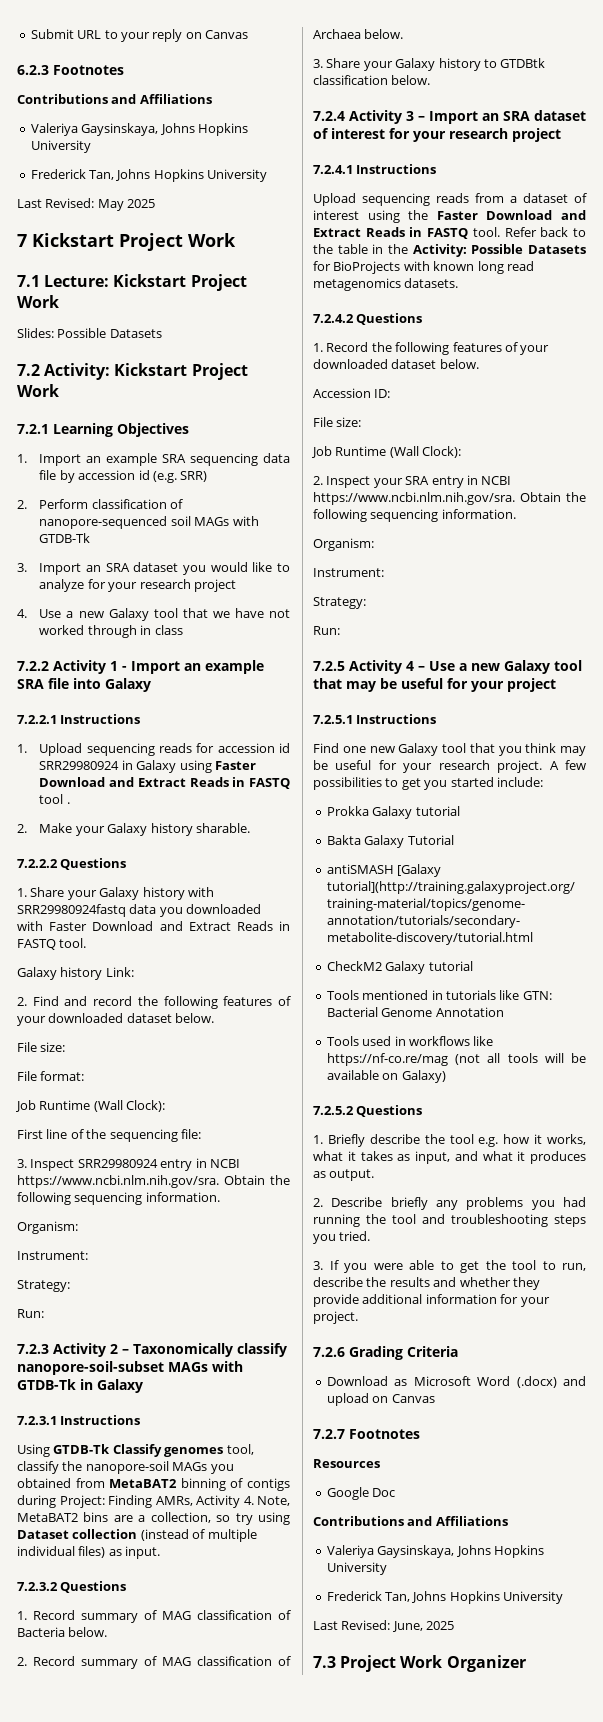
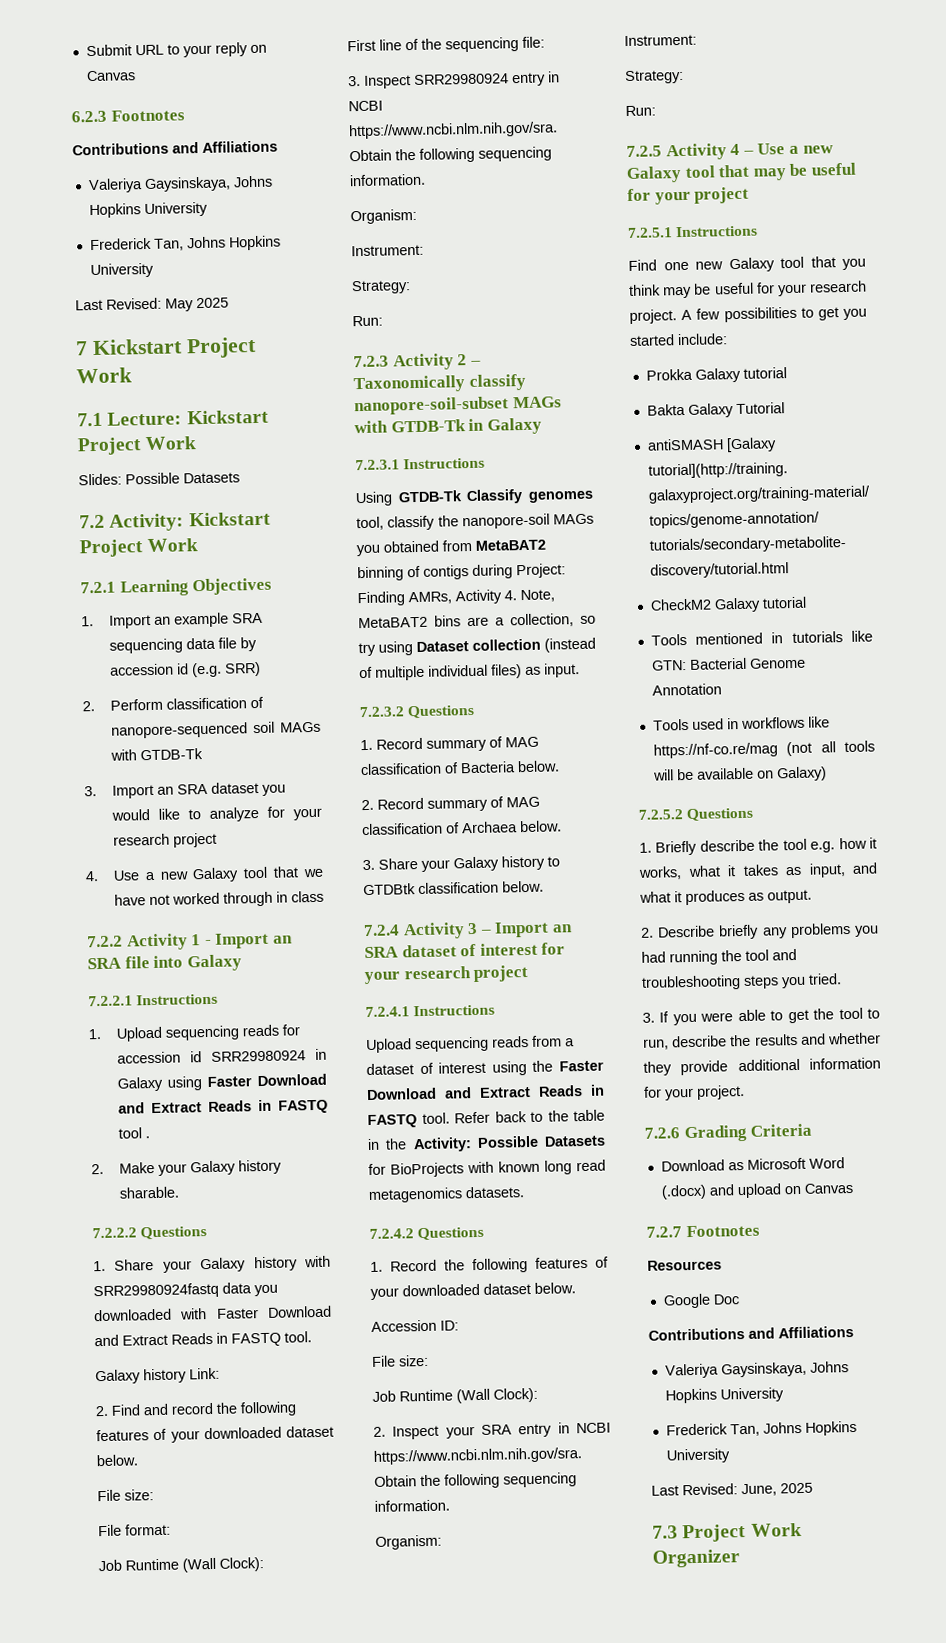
- 7.2.2 Activity 1 - Import an example SRA file into Galaxy
+ 7.2.2 Activity 1 - Import an SRA file into Galaxy

